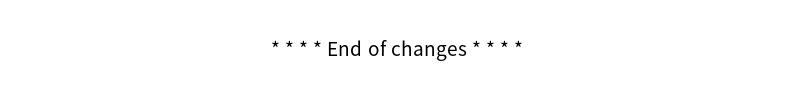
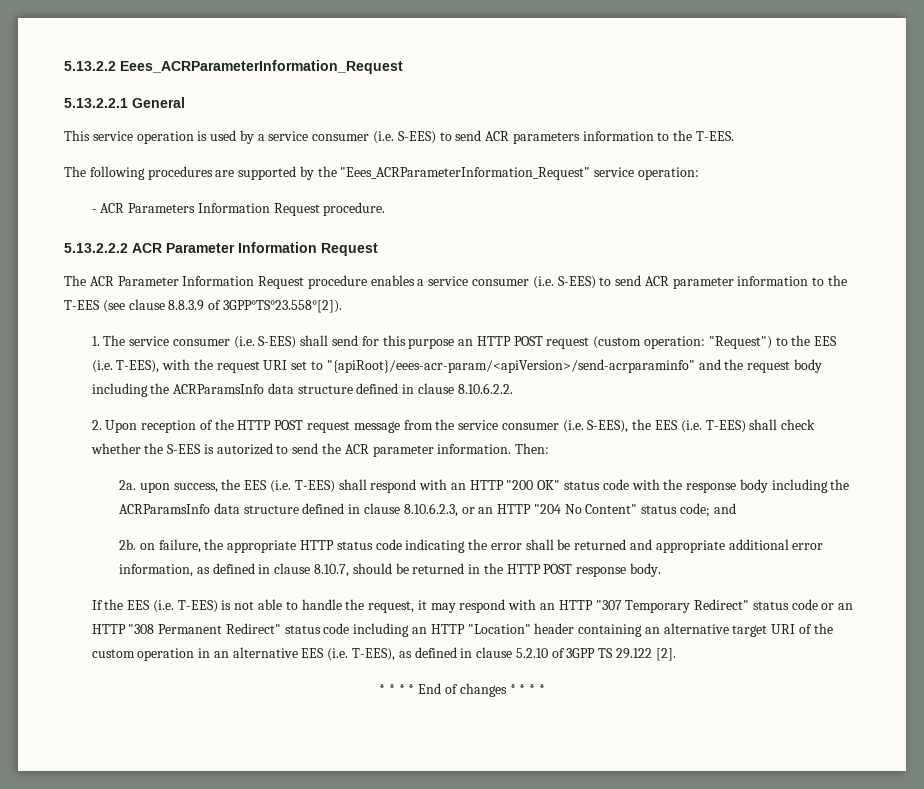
+ 5.13.2.2 Eees_ACRParameterInformation_Request
+ 5.13.2.2.1 General
+ This service operation is used by a service consumer (i.e. S-EES) to send ACR parameters information to the T-EES.
+ The following procedures are supported by the "Eees_ACRParameterInformation_Request" service operation:
+ - ACR Parameters Information Request procedure.
+ 5.13.2.2.2 ACR Parameter Information Request
+ The ACR Parameter Information Request procedure enables a service consumer (i.e. S-EES) to send ACR parameter information to the T-EES (see clause 8.8.3.9 of 3GPP°TS°23.558°[2]).
+ 1. The service consumer (i.e. S-EES) shall send for this purpose an HTTP POST request (custom operation: "Request") to the EES (i.e. T-EES), with the request URI set to "{apiRoot}/eees-acr-param/<apiVersion>/send-acrparaminfo" and the request body including the ACRParamsInfo data structure defined in clause 8.10.6.2.2.
+ 2. Upon reception of the HTTP POST request message from the service consumer (i.e. S-EES), the EES (i.e. T-EES) shall check whether the S-EES is autorized to send the ACR parameter information. Then:
+ 2a. upon success, the EES (i.e. T-EES) shall respond with an HTTP "200 OK" status code with the response body including the ACRParamsInfo data structure defined in clause 8.10.6.2.3, or an HTTP "204 No Content" status code; and
+ 2b. on failure, the appropriate HTTP status code indicating the error shall be returned and appropriate additional error information, as defined in clause 8.10.7, should be returned in the HTTP POST response body.
+ If the EES (i.e. T-EES) is not able to handle the request, it may respond with an HTTP "307 Temporary Redirect" status code or an HTTP "308 Permanent Redirect" status code including an HTTP "Location" header containing an alternative target URI of the custom operation in an alternative EES (i.e. T-EES), as defined in clause 5.2.10 of 3GPP TS 29.122 [2].

